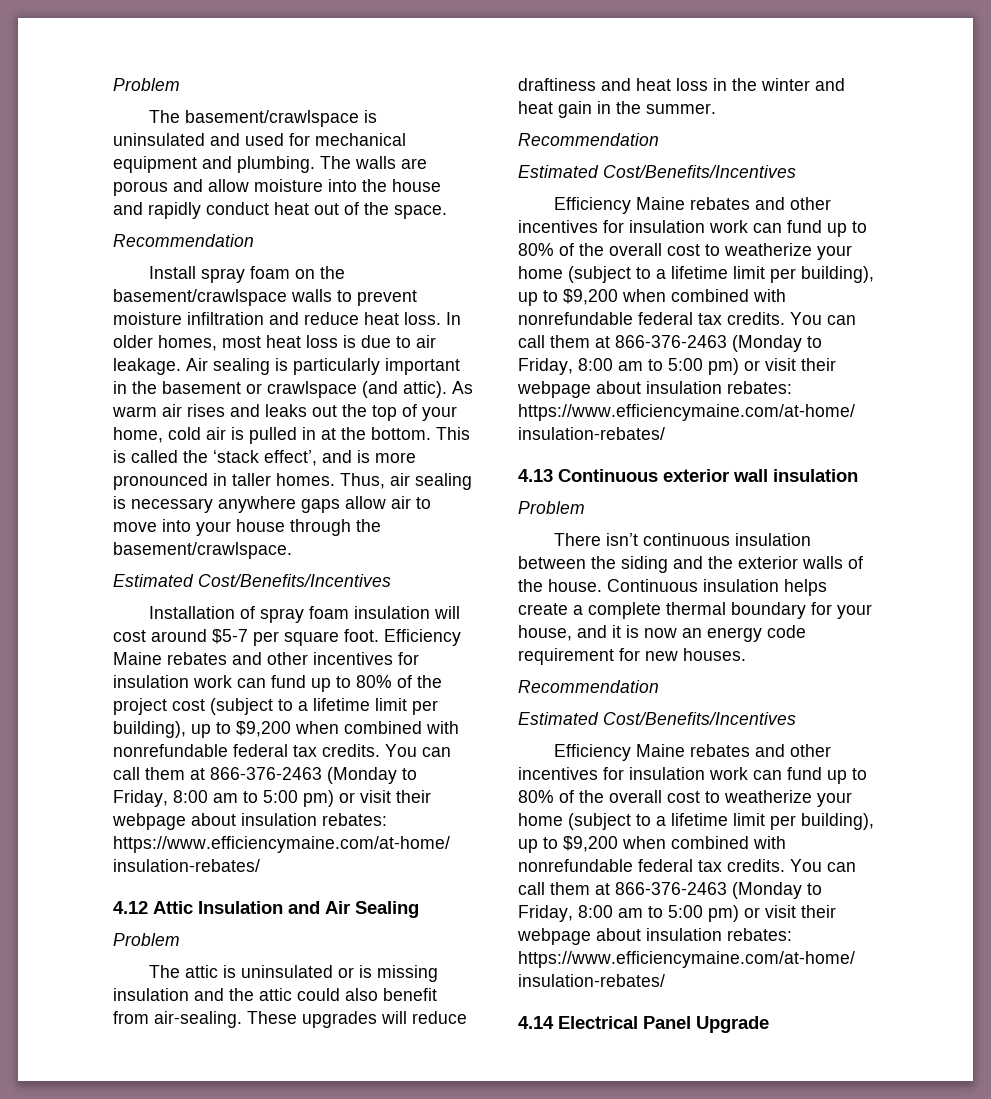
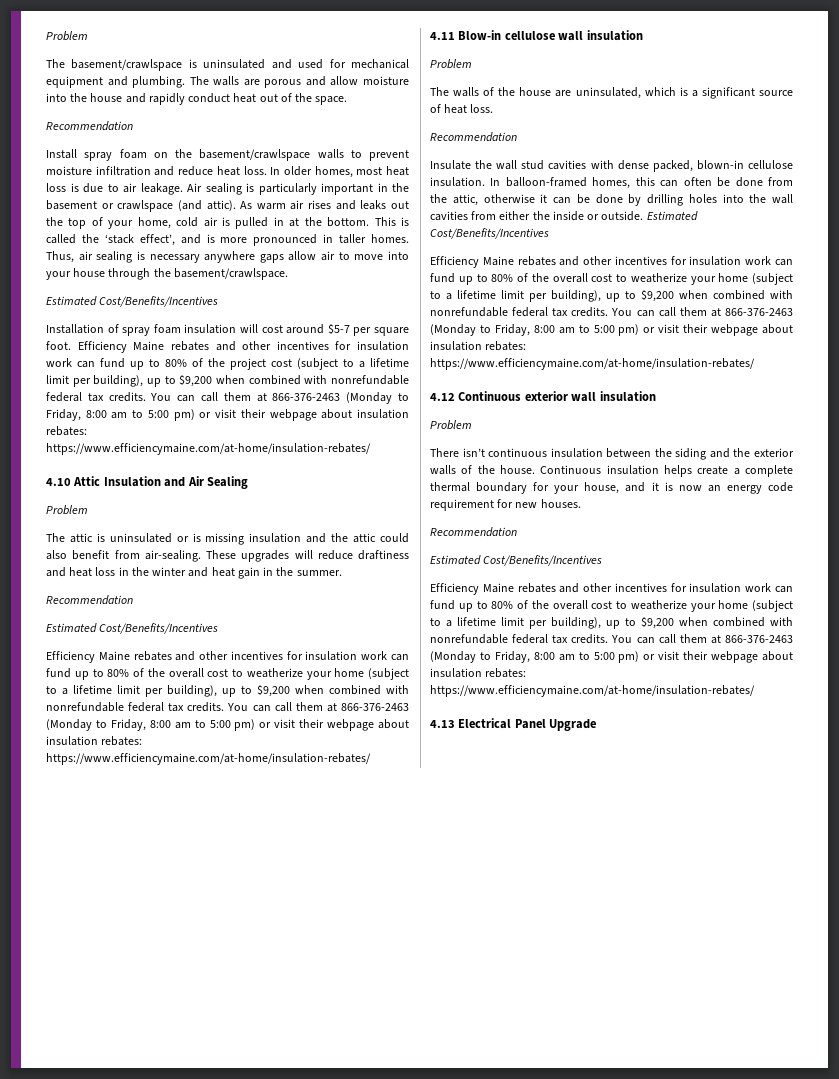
- 4.12 Attic Insulation and Air Sealing
+ 4.10 Attic Insulation and Air Sealing
- 4.13 Continuous exterior wall insulation
+ 4.11 Blow-in cellulose wall insulation
+ Problem
+ The walls of the house are uninsulated, which is a significant source of heat loss.
+ Recommendation
+ Insulate the wall stud cavities with dense packed, blown-in cellulose insulation. In balloon-framed homes, this can often be done from the attic, otherwise it can be done by drilling holes into the wall cavities from either the inside or outside. Estimated Cost/Benefits/Incentives
+ Efficiency Maine rebates and other incentives for insulation work can fund up to 80% of the overall cost to weatherize your home (subject to a lifetime limit per building), up to $9,200 when combined with nonrefundable federal tax credits. You can call them at 866-376-2463 (Monday to Friday, 8:00 am to 5:00 pm) or visit their webpage about insulation rebates: https://www.efficiencymaine.com/at-home/insulation-rebates/
+ 4.12 Continuous exterior wall insulation
- 4.14 Electrical Panel Upgrade
+ 4.13 Electrical Panel Upgrade

